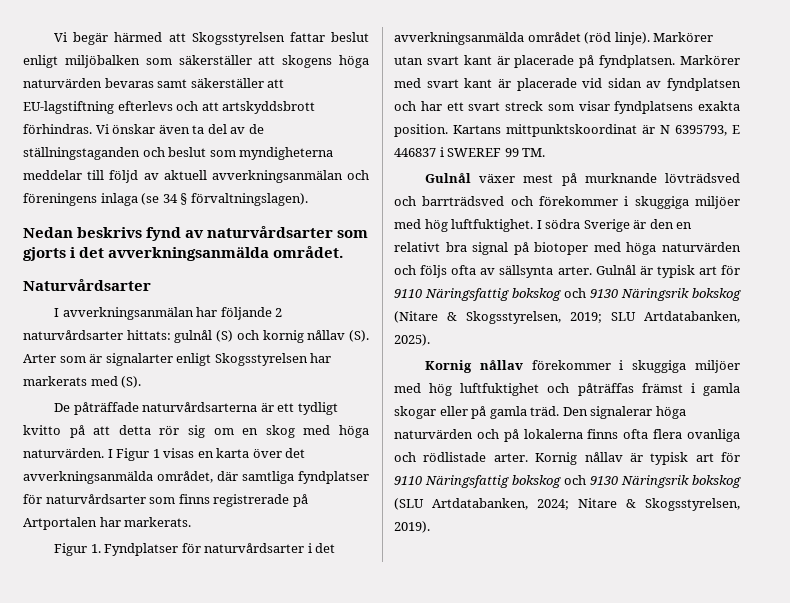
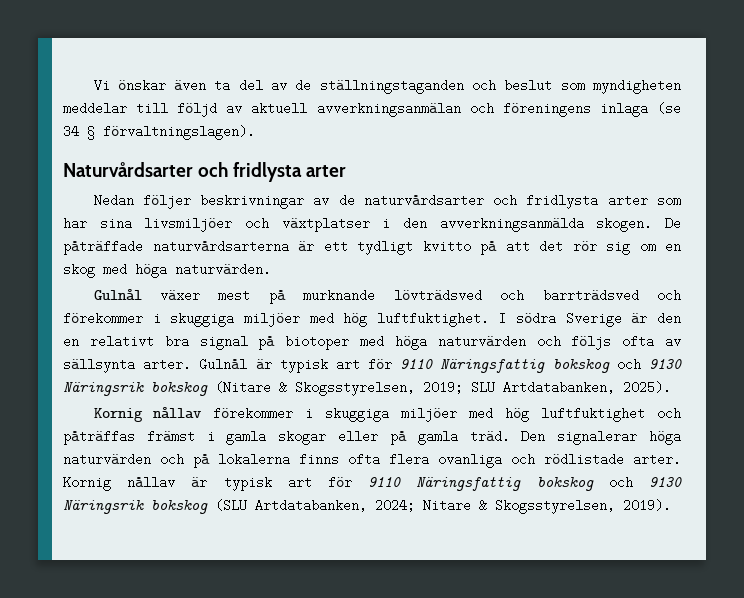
- Vi begär härmed att Skogsstyrelsen fattar beslut enligt miljöbalken som säkerställer att skogens höga naturvärden bevaras samt säkerställer att EU-lagstiftning efterlevs och att artskyddsbrott förhindras. Vi önskar även ta del av de ställningstaganden och beslut som myndigheterna meddelar till följd av aktuell avverkningsanmälan och föreningens inlaga (se 34 § förvaltningslagen).
+ Vi önskar även ta del av de ställningstaganden och beslut som myndigheten meddelar till följd av aktuell avverkningsanmälan och föreningens inlaga (se 34 § förvaltningslagen).
- Nedan beskrivs fynd av naturvårdsarter som gjorts i det avverkningsanmälda området.
- Naturvårdsarter
- I avverkningsanmälan har följande 2 naturvårdsarter hittats: gulnål (S) och kornig nållav (S). Arter som är signalarter enligt Skogsstyrelsen har markerats med (S).
- De påträffade naturvårdsarterna är ett tydligt kvitto på att detta rör sig om en skog med höga naturvärden. I Figur 1 visas en karta över det avverkningsanmälda området, där samtliga fyndplatser för naturvårdsarter som finns registrerade på Artportalen har markerats.
- Figur 1. Fyndplatser för naturvårdsarter i det avverkningsanmälda området (röd linje). Markörer utan svart kant är placerade på fyndplatsen. Markörer med svart kant är placerade vid sidan av fyndplatsen och har ett svart streck som visar fyndplatsens exakta position. Kartans mittpunktskoordinat är N 6395793, E 446837 i SWEREF 99 TM.
+ Naturvårdsarter och fridlysta arter
+ Nedan följer beskrivningar av de naturvårdsarter och fridlysta arter som har sina livsmiljöer och växtplatser i den avverkningsanmälda skogen. De påträffade naturvårdsarterna är ett tydligt kvitto på att det rör sig om en skog med höga naturvärden.

